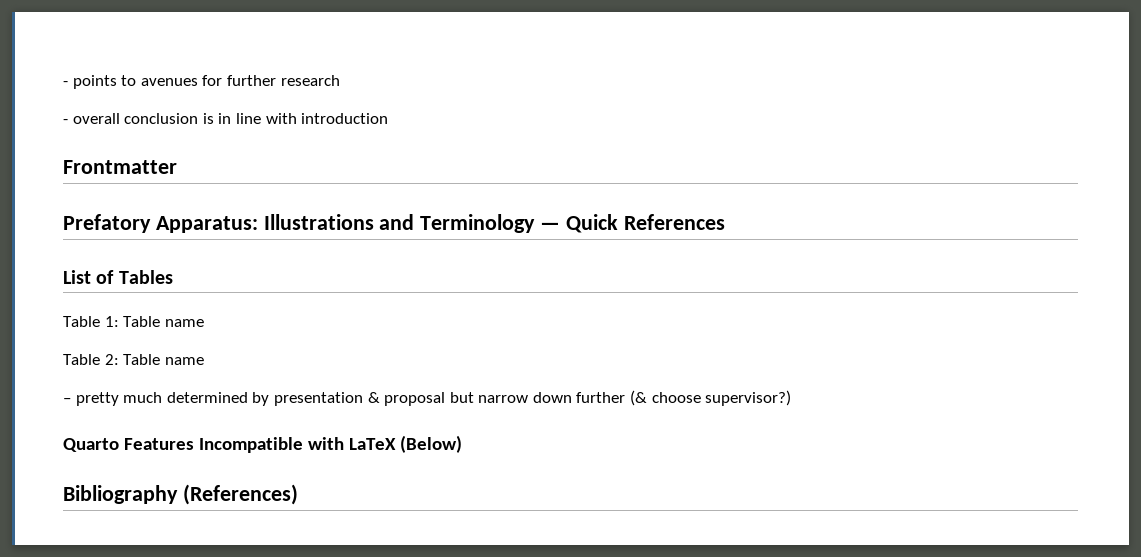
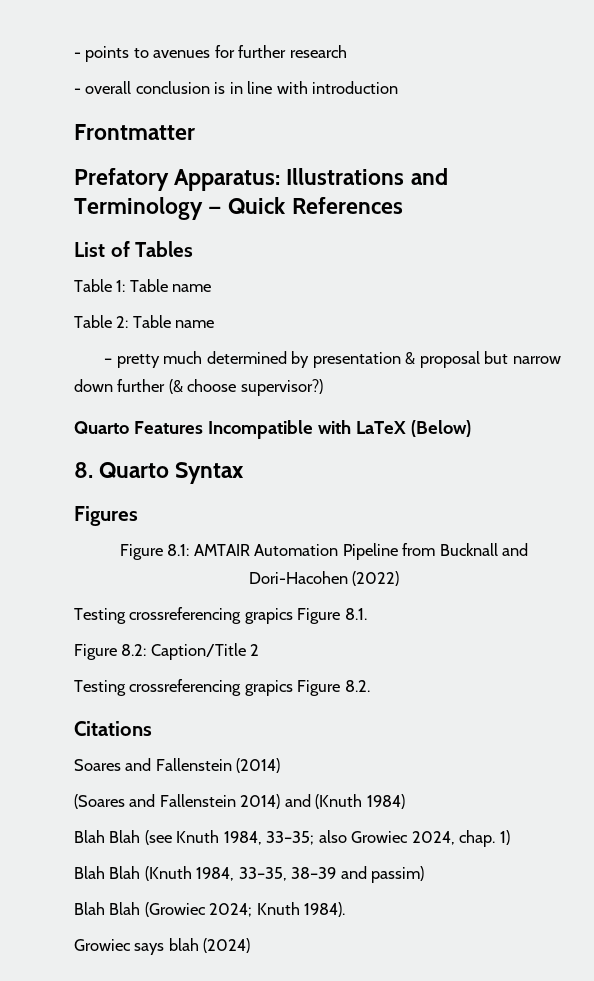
- Bibliography (References)
+ 8. Quarto Syntax
+ Figures
+ Figure 8.1: AMTAIR Automation Pipeline from Bucknall and Dori-Hacohen (2022)
+ Testing crossreferencing grapics Figure 8.1.
+ Figure 8.2: Caption/Title 2
+ Testing crossreferencing grapics Figure 8.2.
+ Citations
+ Soares and Fallenstein (2014)
+ (Soares and Fallenstein 2014) and (Knuth 1984)
+ Blah Blah (see Knuth 1984, 33–35; also Growiec 2024, chap. 1)
+ Blah Blah (Knuth 1984, 33–35, 38–39 and passim)
+ Blah Blah (Growiec 2024; Knuth 1984).
+ Growiec says blah (2024)

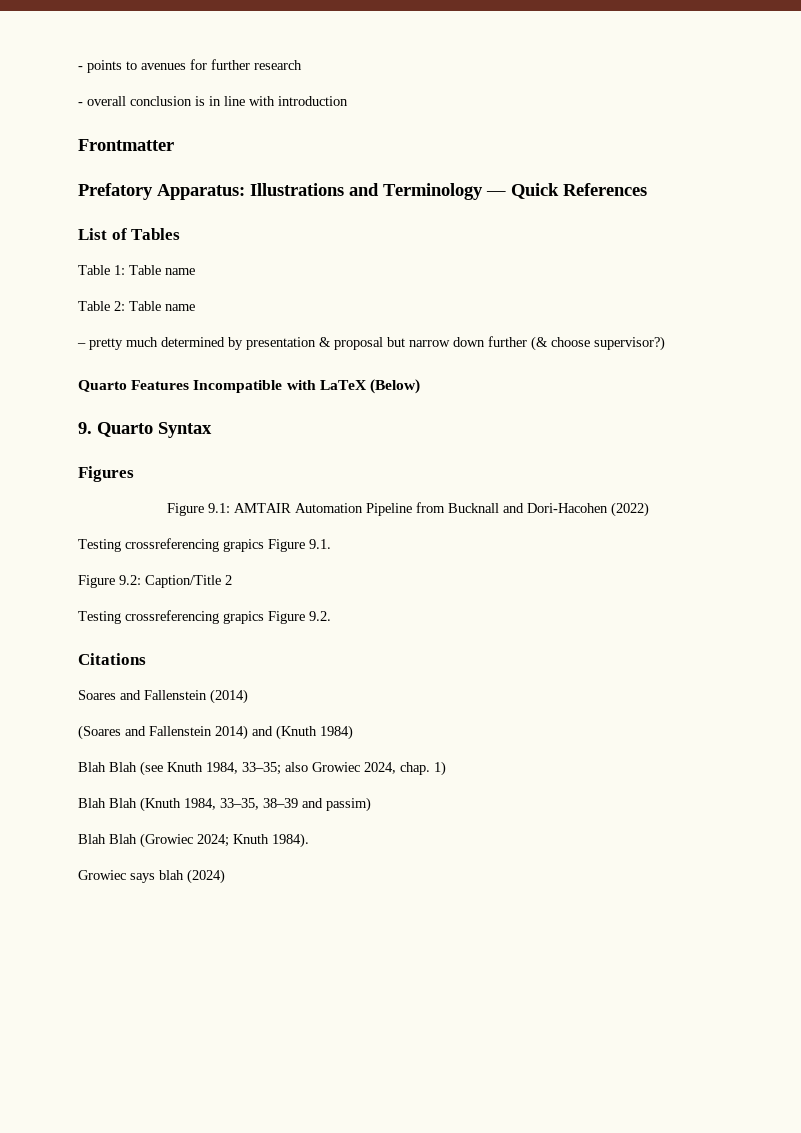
- 8. Quarto Syntax
+ 9. Quarto Syntax
- Figure 8.1: AMTAIR Automation Pipeline from Bucknall and Dori-Hacohen (2022)
+ Figure 9.1: AMTAIR Automation Pipeline from Bucknall and Dori-Hacohen (2022)
- Testing crossreferencing grapics Figure 8.1.
- Figure 8.2: Caption/Title 2
+ Testing crossreferencing grapics Figure 9.1.
+ Figure 9.2: Caption/Title 2
- Testing crossreferencing grapics Figure 8.2.
+ Testing crossreferencing grapics Figure 9.2.

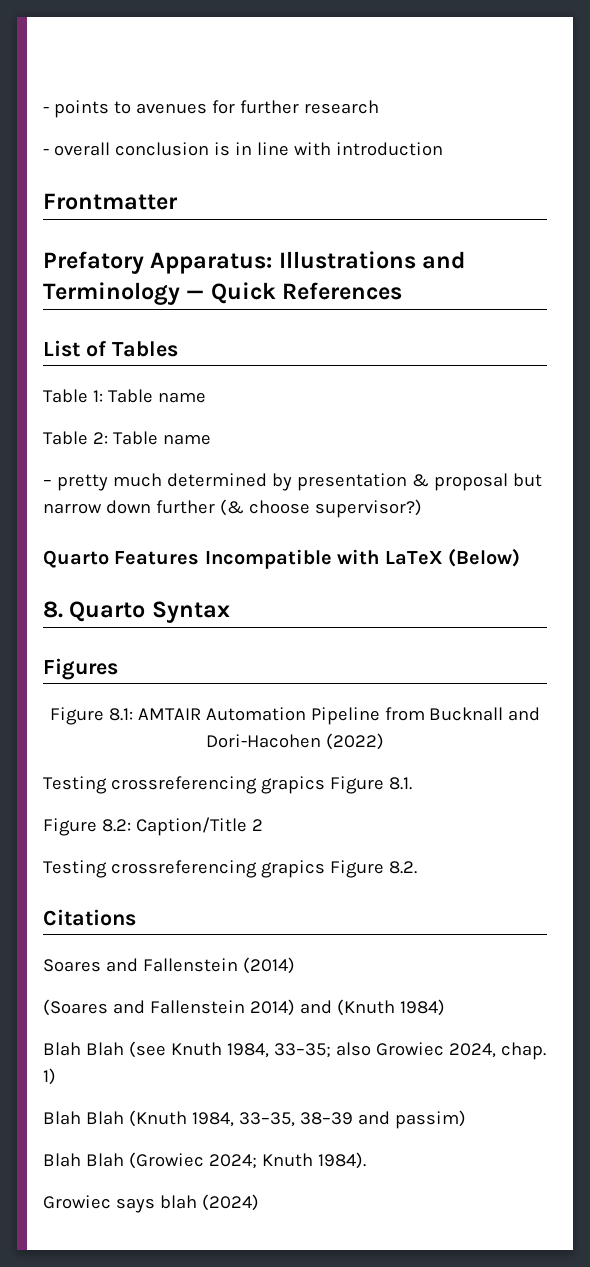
- 9. Quarto Syntax
+ 8. Quarto Syntax
- Figure 9.1: AMTAIR Automation Pipeline from Bucknall and Dori-Hacohen (2022)
+ Figure 8.1: AMTAIR Automation Pipeline from Bucknall and Dori-Hacohen (2022)
- Testing crossreferencing grapics Figure 9.1.
- Figure 9.2: Caption/Title 2
+ Testing crossreferencing grapics Figure 8.1.
+ Figure 8.2: Caption/Title 2
- Testing crossreferencing grapics Figure 9.2.
+ Testing crossreferencing grapics Figure 8.2.

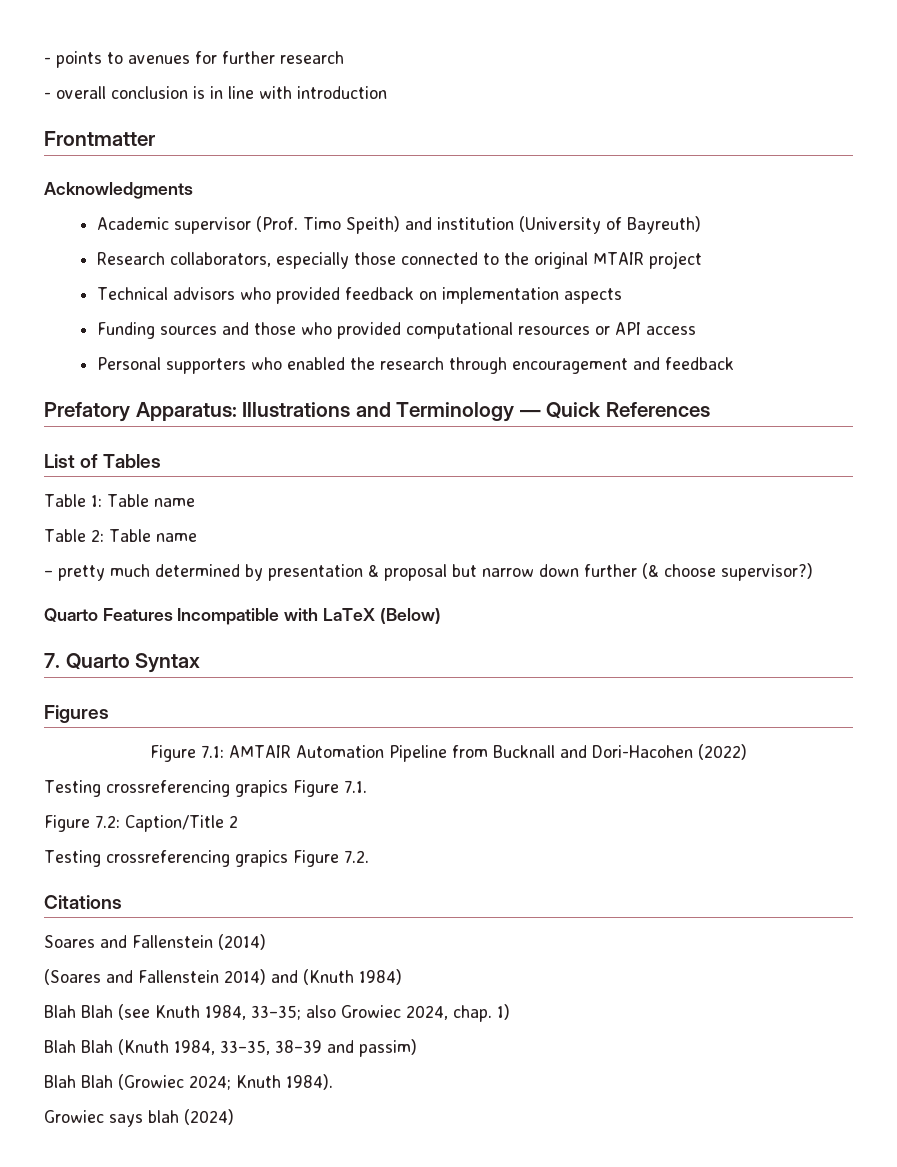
+ Acknowledgments
+ Academic supervisor (Prof. Timo Speith) and institution (University of Bayreuth)
+ Research collaborators, especially those connected to the original MTAIR project
+ Technical advisors who provided feedback on implementation aspects
+ Funding sources and those who provided computational resources or API access
+ Personal supporters who enabled the research through encouragement and feedback
- 8. Quarto Syntax
+ 7. Quarto Syntax
- Figure 8.1: AMTAIR Automation Pipeline from Bucknall and Dori-Hacohen (2022)
+ Figure 7.1: AMTAIR Automation Pipeline from Bucknall and Dori-Hacohen (2022)
- Testing crossreferencing grapics Figure 8.1.
- Figure 8.2: Caption/Title 2
+ Testing crossreferencing grapics Figure 7.1.
+ Figure 7.2: Caption/Title 2
- Testing crossreferencing grapics Figure 8.2.
+ Testing crossreferencing grapics Figure 7.2.

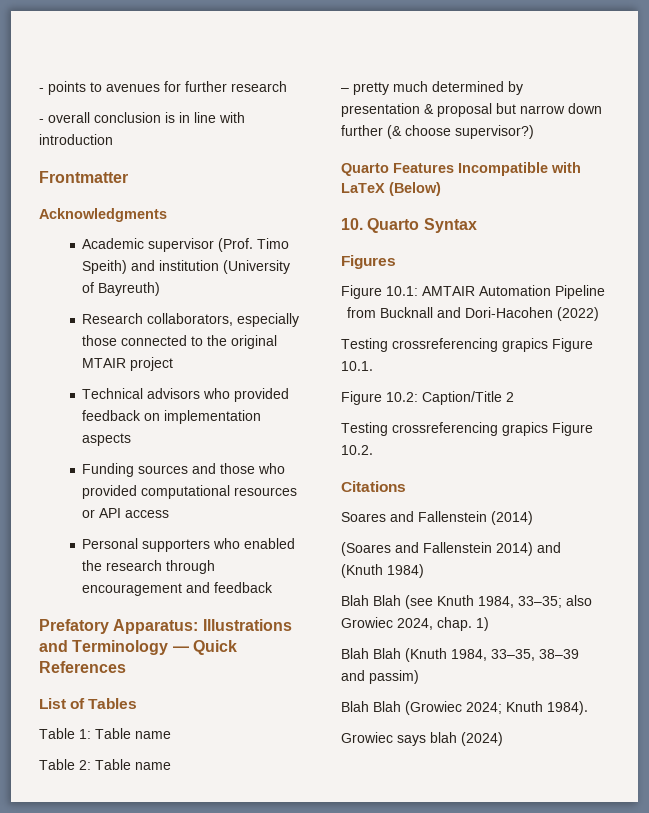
- 7. Quarto Syntax
+ 10. Quarto Syntax
- Figure 7.1: AMTAIR Automation Pipeline from Bucknall and Dori-Hacohen (2022)
+ Figure 10.1: AMTAIR Automation Pipeline from Bucknall and Dori-Hacohen (2022)
- Testing crossreferencing grapics Figure 7.1.
- Figure 7.2: Caption/Title 2
+ Testing crossreferencing grapics Figure 10.1.
+ Figure 10.2: Caption/Title 2
- Testing crossreferencing grapics Figure 7.2.
+ Testing crossreferencing grapics Figure 10.2.

